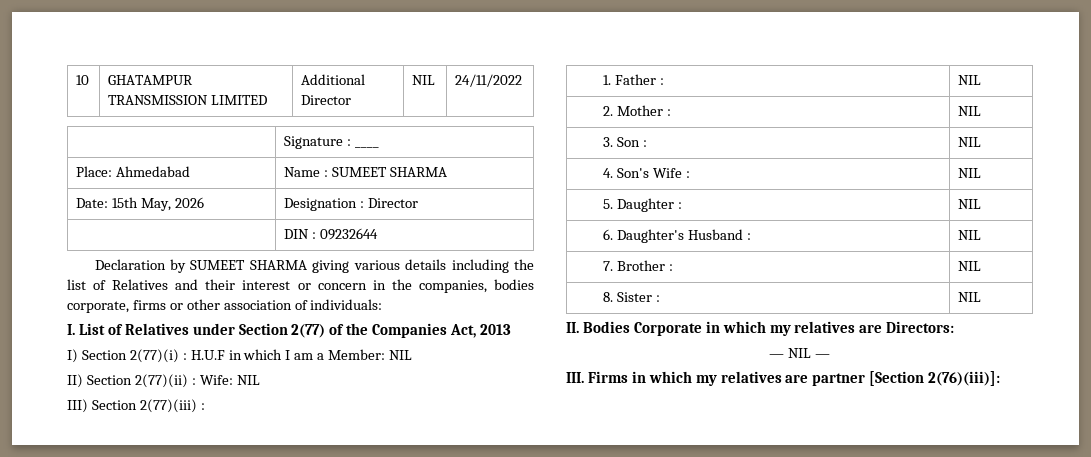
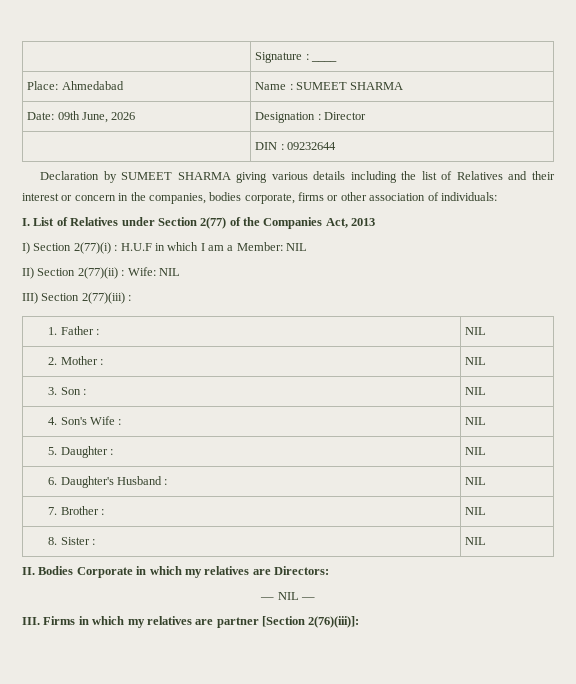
- 10 | GHATAMPUR TRANSMISSION LIMITED | Additional Director | NIL | 24/11/2022
- Date: 15th May, 2026 | Designation : Director
+ Date: 09th June, 2026 | Designation : Director

